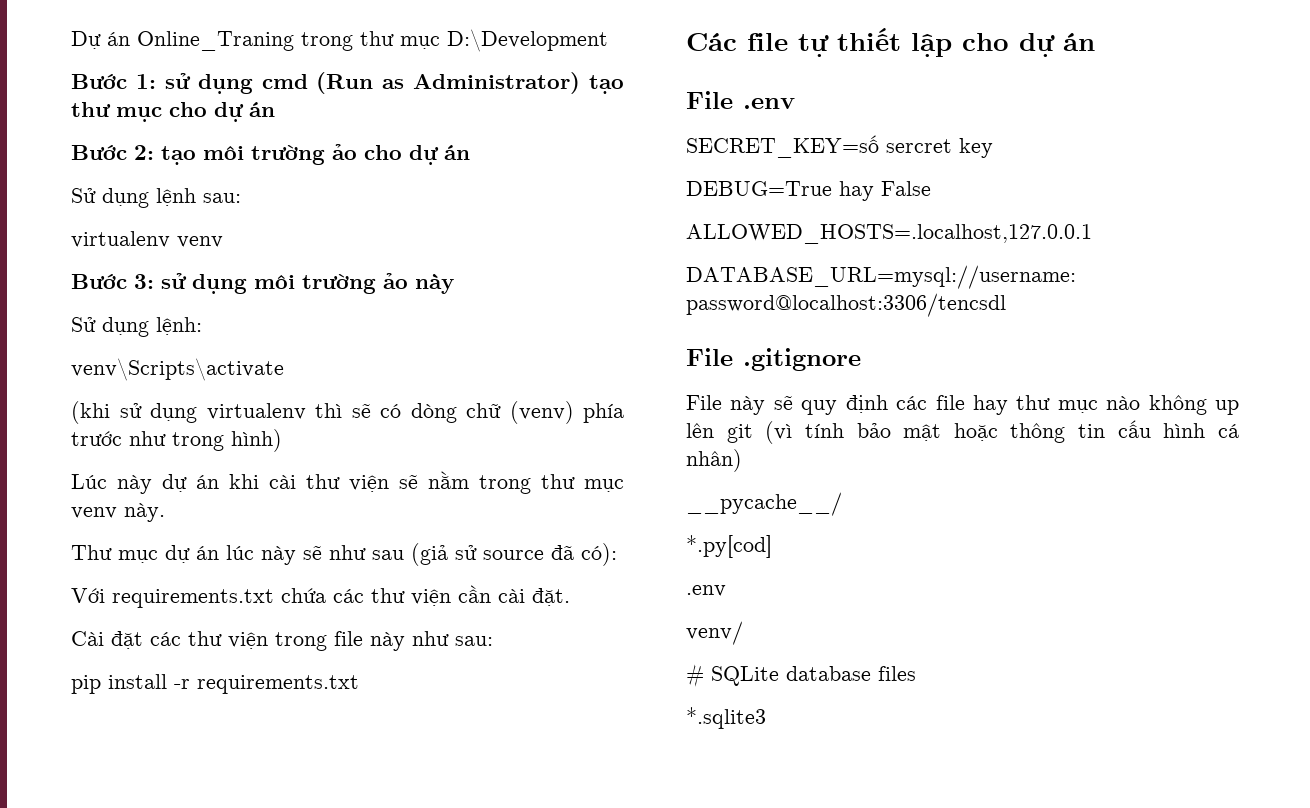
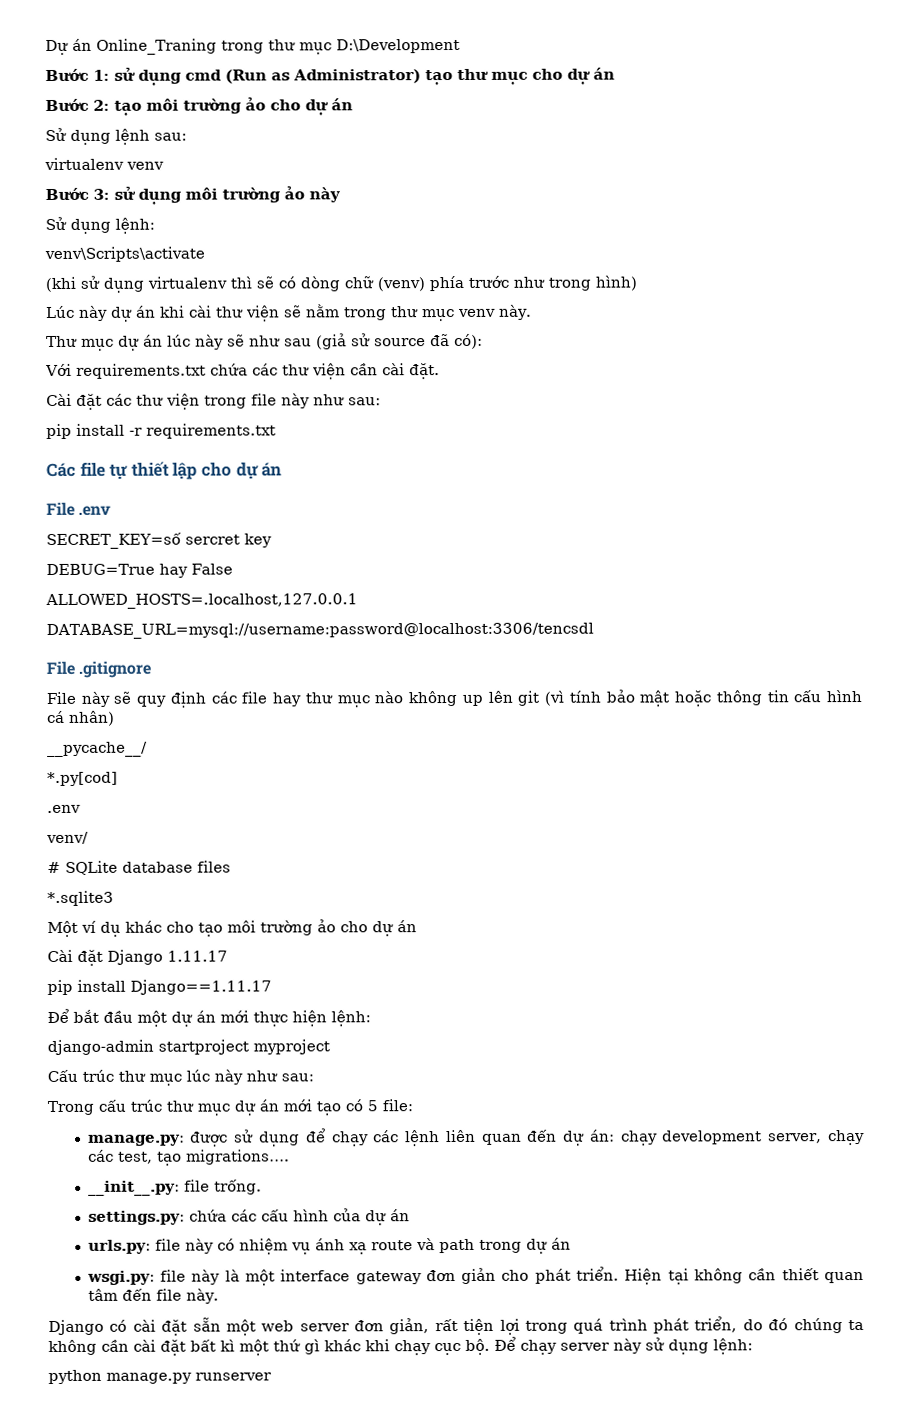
+ Một ví dụ khác cho tạo môi trường ảo cho dự án
+ Cài đặt Django 1.11.17
+ pip install Django==1.11.17
+ Để bắt đầu một dự án mới thực hiện lệnh:
+ django-admin startproject myproject
+ Cấu trúc thư mục lúc này như sau:
+ Trong cấu trúc thư mục dự án mới tạo có 5 file:
+ manage.py: được sử dụng để chạy các lệnh liên quan đến dự án: chạy development server, chạy các test, tạo migrations….
+ __init__.py: file trống.
+ settings.py: chứa các cấu hình của dự án
+ urls.py: file này có nhiệm vụ ánh xạ route và path trong dự án
+ wsgi.py: file này là một interface gateway đơn giản cho phát triển. Hiện tại không cần thiết quan tâm đến file này.
+ Django có cài đặt sẵn một web server đơn giản, rất tiện lợi trong quá trình phát triển, do đó chúng ta không cần cài đặt bất kì một thứ gì khác khi chạy cục bộ. Để chạy server này sử dụng lệnh:
+ python manage.py runserver

